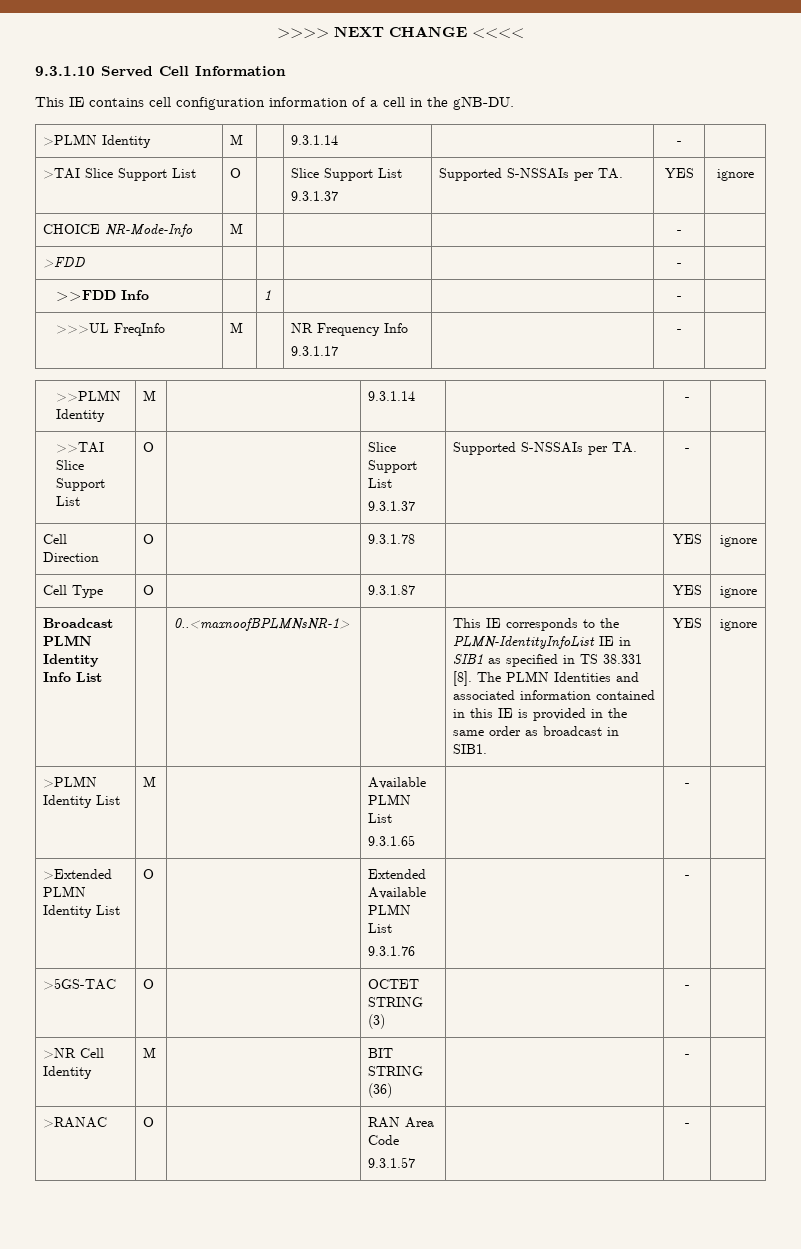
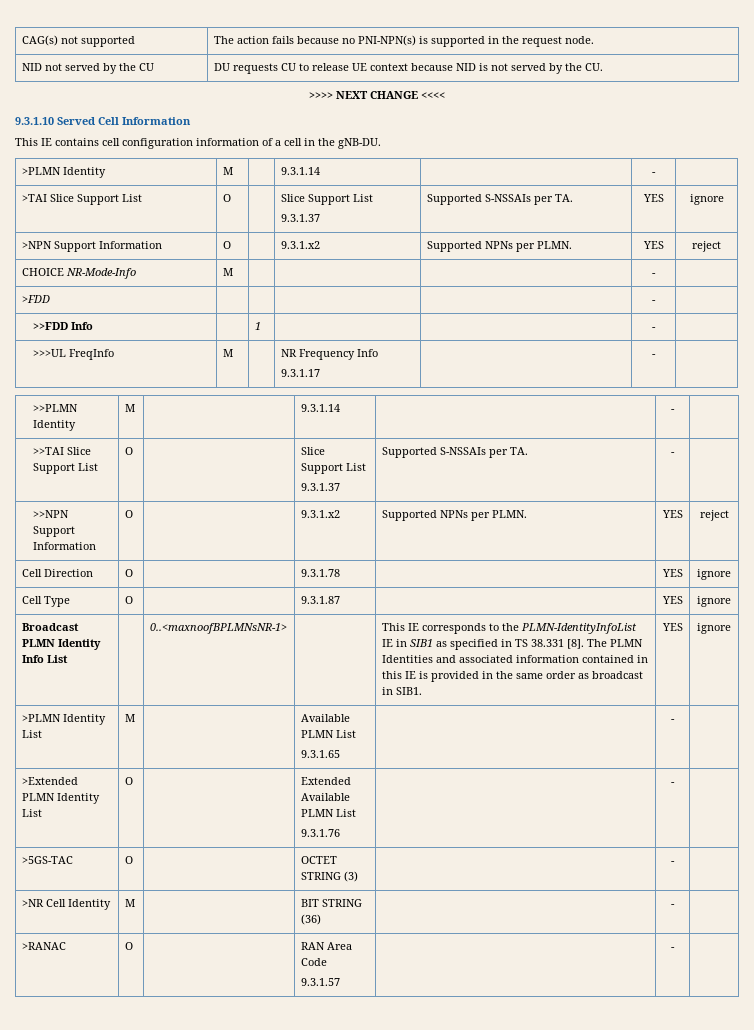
+ CAG(s) not supported | The action fails because no PNI-NPN(s) is supported in the request node.
+ NID not served by the CU | DU requests CU to release UE context because NID is not served by the CU.
+ >NPN Support Information | O | | 9.3.1.x2 | Supported NPNs per PLMN. | YES | reject
+ >>NPN Support Information | O | | 9.3.1.x2 | Supported NPNs per PLMN. | YES | reject

